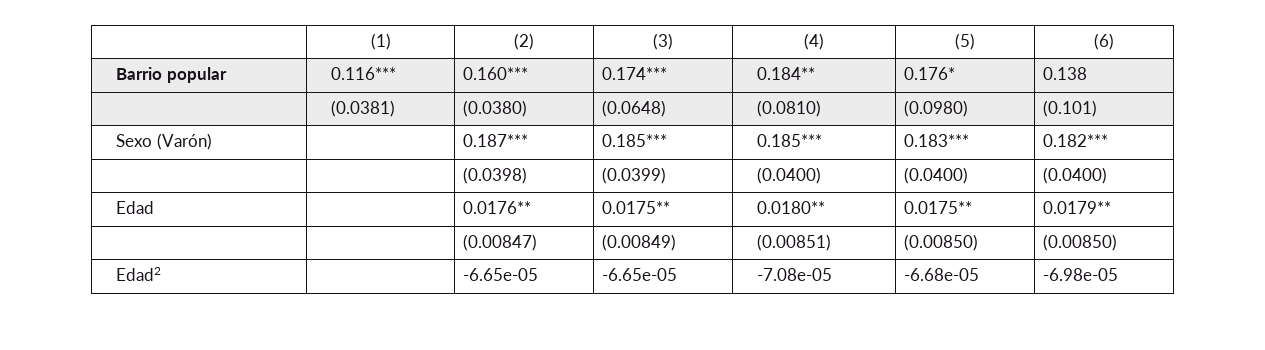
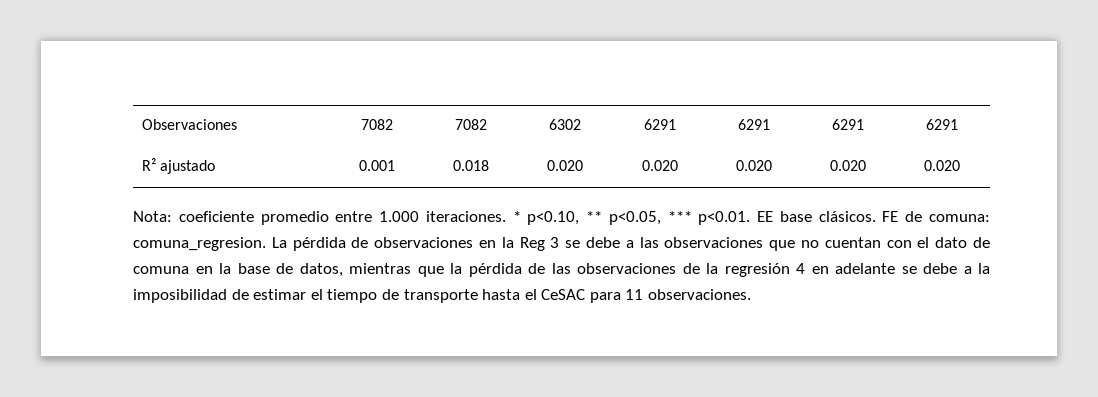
- | (1) | (2) | (3) | (4) | (5) | (6)
- Barrio popular | 0.116*** | 0.160*** | 0.174*** | 0.184** | 0.176* | 0.138
- | (0.0381) | (0.0380) | (0.0648) | (0.0810) | (0.0980) | (0.101)
- Sexo (Varón) | | 0.187*** | 0.185*** | 0.185*** | 0.183*** | 0.182***
- | | (0.0398) | (0.0399) | (0.0400) | (0.0400) | (0.0400)
- Edad | | 0.0176** | 0.0175** | 0.0180** | 0.0175** | 0.0179**
- | | (0.00847) | (0.00849) | (0.00851) | (0.00850) | (0.00850)
- Edad2 | | -6.65e-05 | -6.65e-05 | -7.08e-05 | -6.68e-05 | -6.98e-05
+ Observaciones | 7082 | 7082 | 6302 | 6291 | 6291 | 6291 | 6291
+ R² ajustado | 0.001 | 0.018 | 0.020 | 0.020 | 0.020 | 0.020 | 0.020
+ Nota: coeficiente promedio entre 1.000 iteraciones. * p<0.10, ** p<0.05, *** p<0.01. EE base clásicos. FE de comuna: comuna_regresion. La pérdida de observaciones en la Reg 3 se debe a las observaciones que no cuentan con el dato de comuna en la base de datos, mientras que la pérdida de las observaciones de la regresión 4 en adelante se debe a la imposibilidad de estimar el tiempo de transporte hasta el CeSAC para 11 observaciones.

